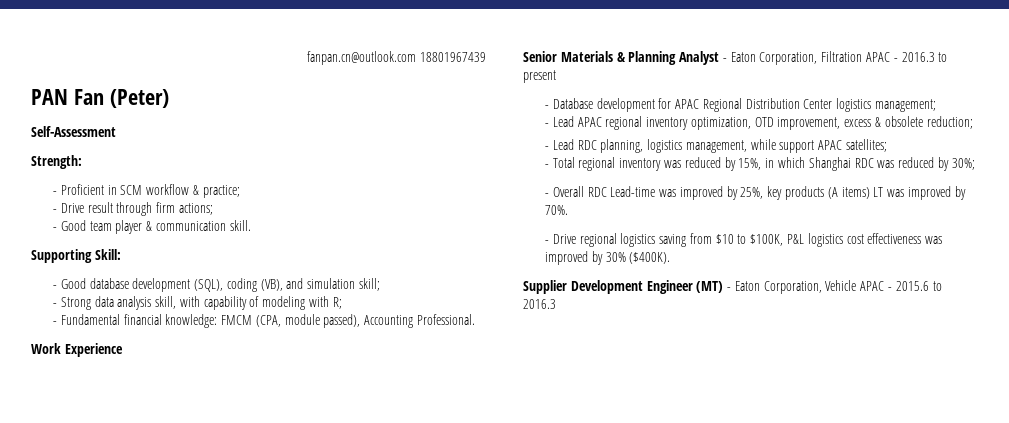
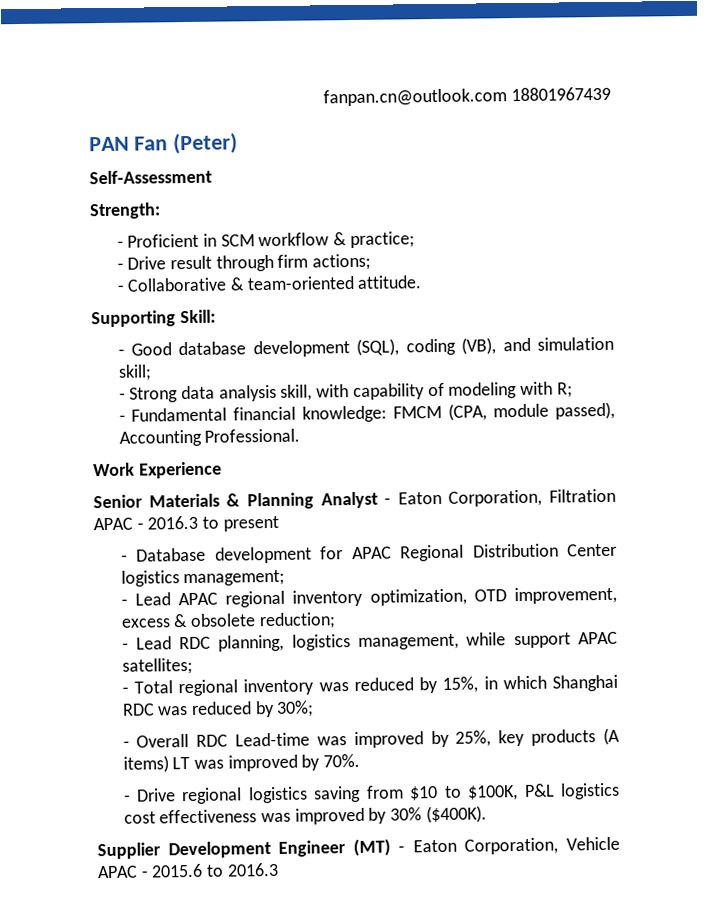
- - Good team player & communication skill.
+ - Collaborative & team-oriented attitude.

